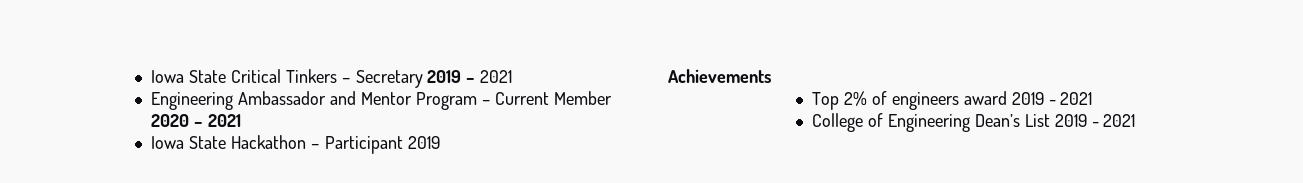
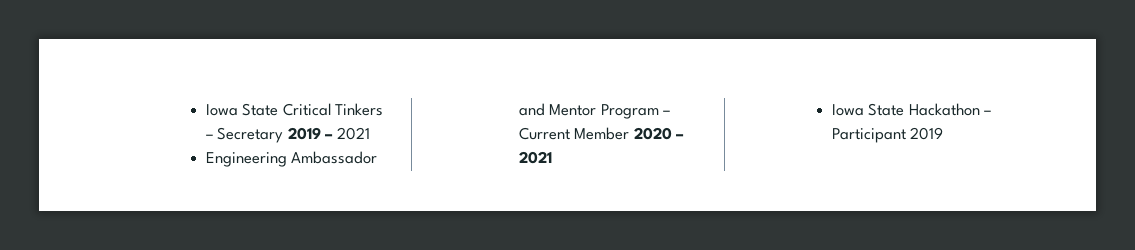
- Achievements
- Top 2% of engineers award 2019 - 2021
- College of Engineering Dean’s List 2019 - 2021

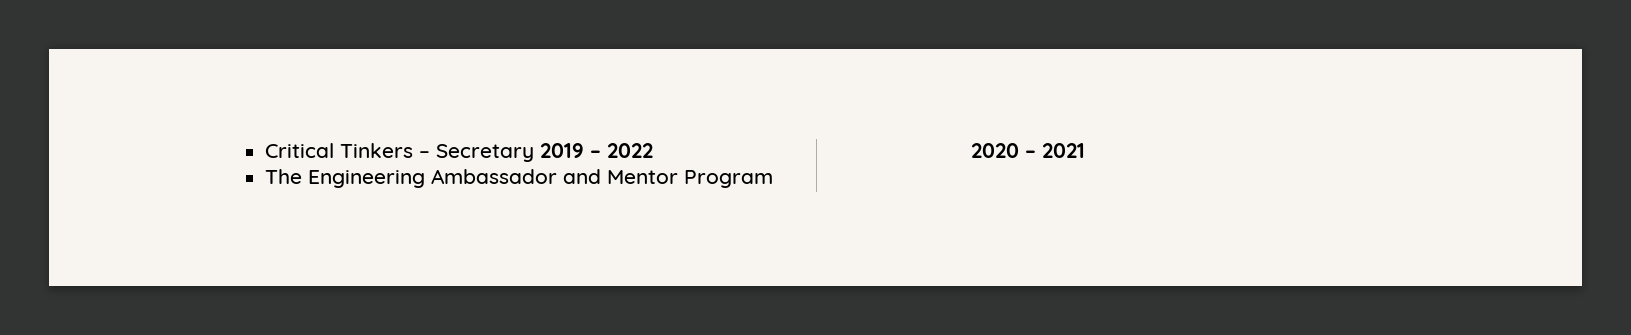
- Iowa State Critical Tinkers – Secretary 2019 – 2021
- Engineering Ambassador and Mentor Program – Current Member 2020 – 2021
+ Critical Tinkers – Secretary 2019 – 2022
+ The Engineering Ambassador and Mentor Program 2020 – 2021
- Iowa State Hackathon – Participant 2019

